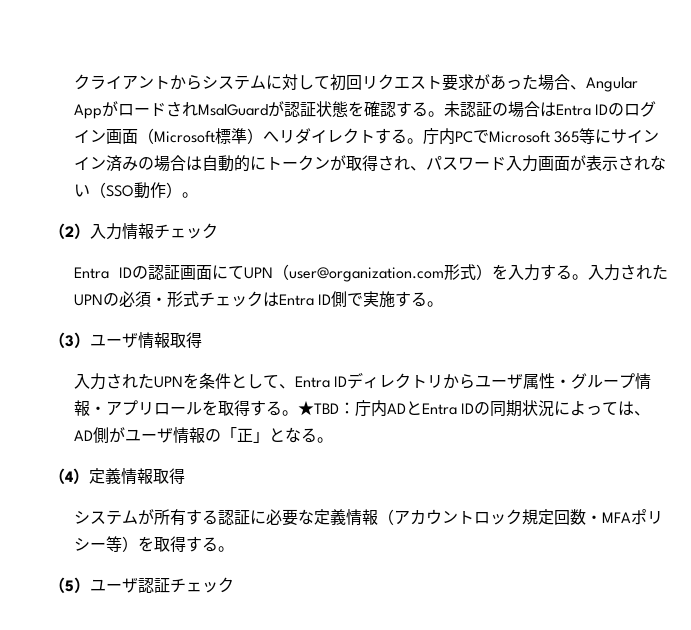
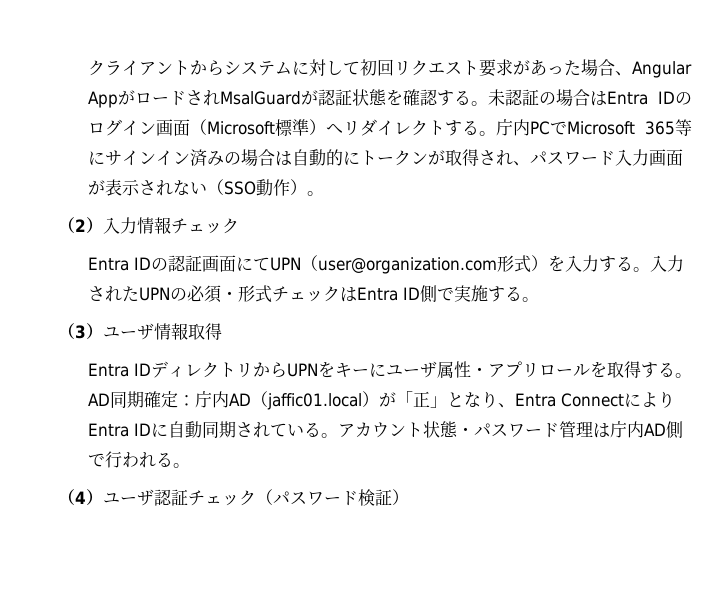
- 入力されたUPNを条件として、Entra IDディレクトリからユーザ属性・グループ情報・アプリロールを取得する。
+ Entra IDディレクトリからUPNをキーにユーザ属性・アプリロールを取得する。
- ★TBD：庁内ADとEntra IDの同期状況によっては、AD側がユーザ情報の「正」となる。
- （4）定義情報取得
- システムが所有する認証に必要な定義情報（アカウントロック規定回数・MFAポリシー等）を取得する。
- （5）ユーザ認証チェック
+ AD同期確定：庁内AD（jaffic01.local）が「正」となり、Entra ConnectによりEntra IDに自動同期されている。アカウント状態・パスワード管理は庁内AD側で行われる。
+ （4）ユーザ認証チェック（パスワード検証）

